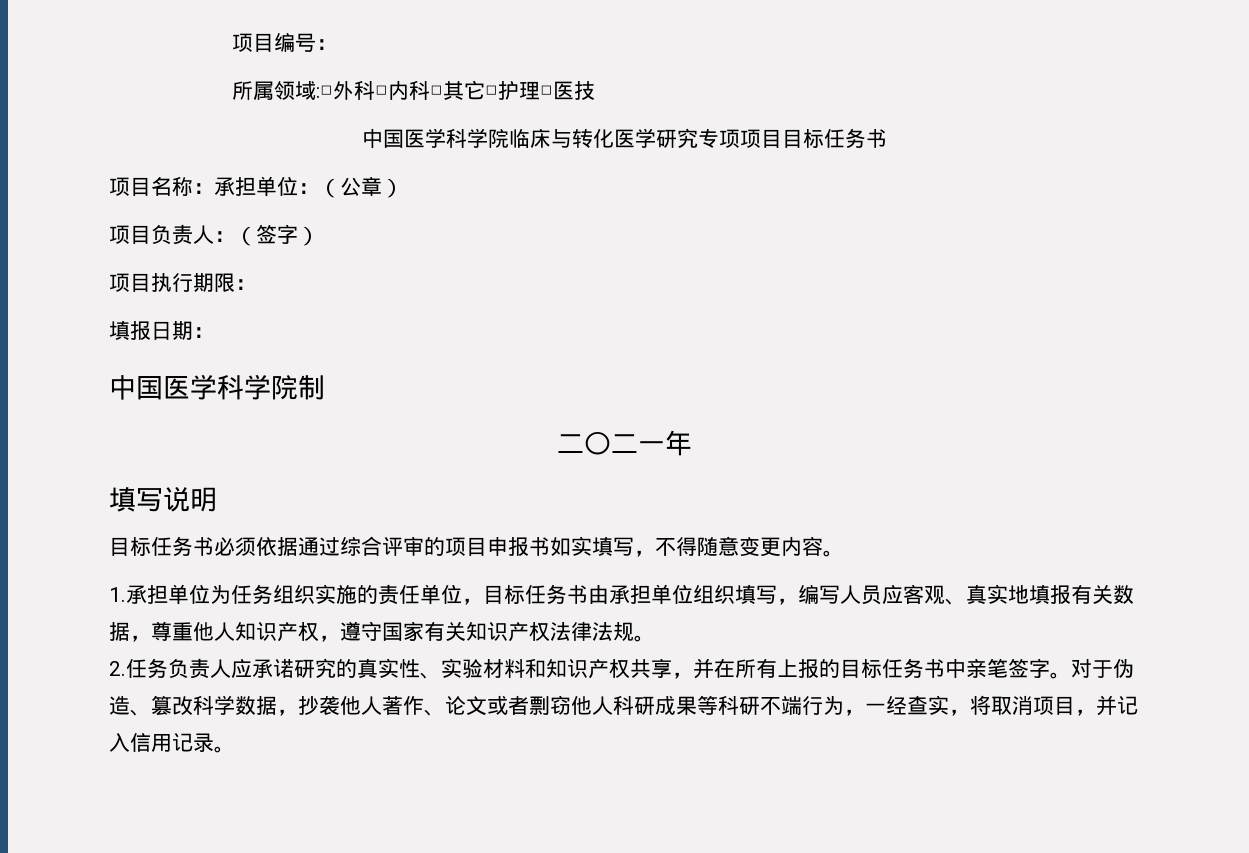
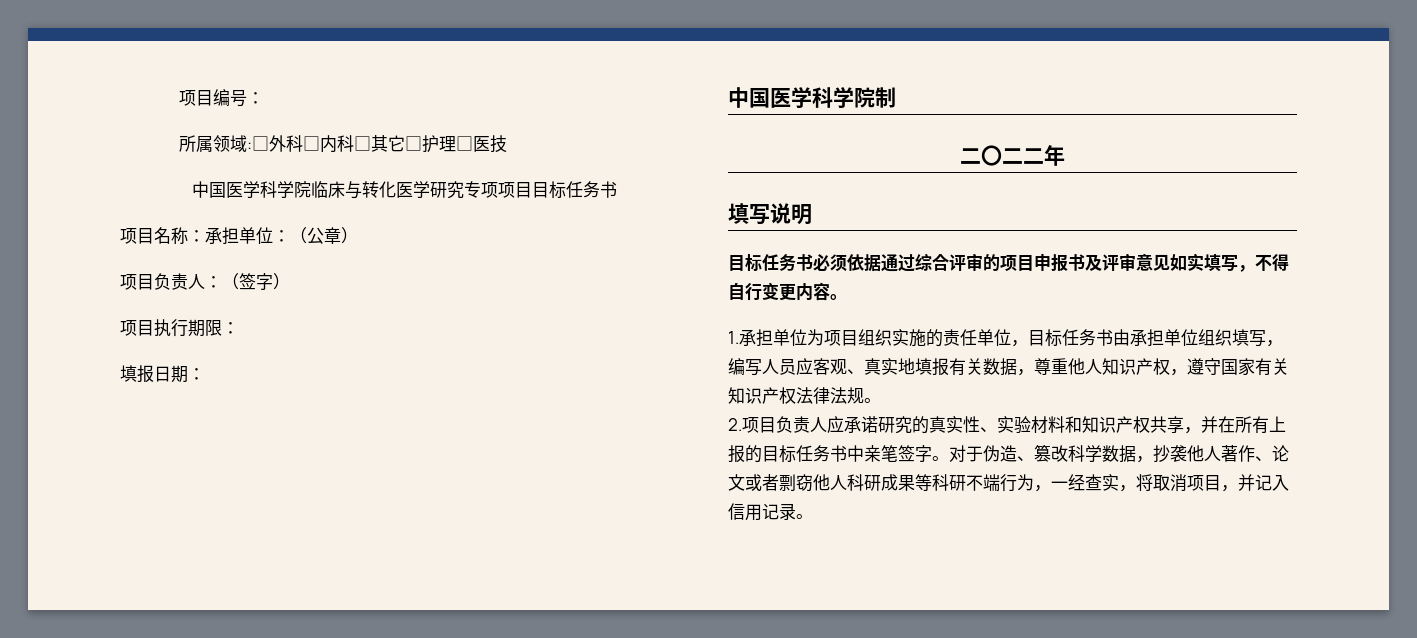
- 二〇二一年
+ 二〇二二年
- 目标任务书必须依据通过综合评审的项目申报书如实填写，不得随意变更内容。
+ 目标任务书必须依据通过综合评审的项目申报书及评审意见如实填写，不得自行变更内容。
- 1.承担单位为任务组织实施的责任单位，目标任务书由承担单位组织填写，编写人员应客观、真实地填报有关数据，尊重他人知识产权，遵守国家有关知识产权法律法规。
+ 1.承担单位为项目组织实施的责任单位，目标任务书由承担单位组织填写，编写人员应客观、真实地填报有关数据，尊重他人知识产权，遵守国家有关知识产权法律法规。
- 2.任务负责人应承诺研究的真实性、实验材料和知识产权共享，并在所有上报的目标任务书中亲笔签字。
+ 2.项目负责人应承诺研究的真实性、实验材料和知识产权共享，并在所有上报的目标任务书中亲笔签字。

